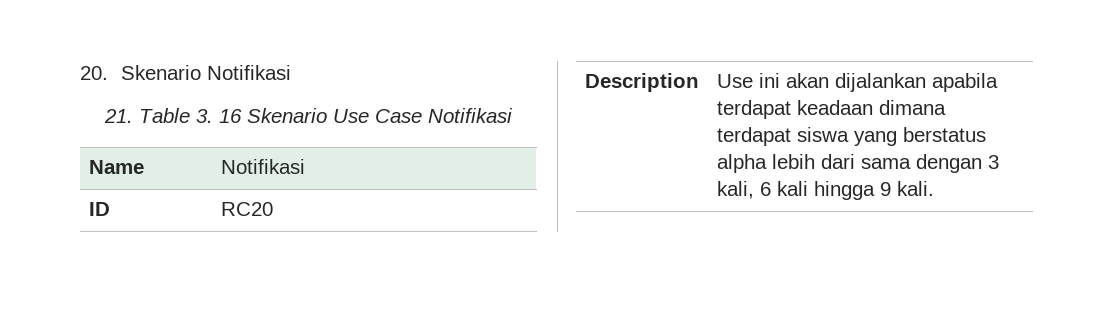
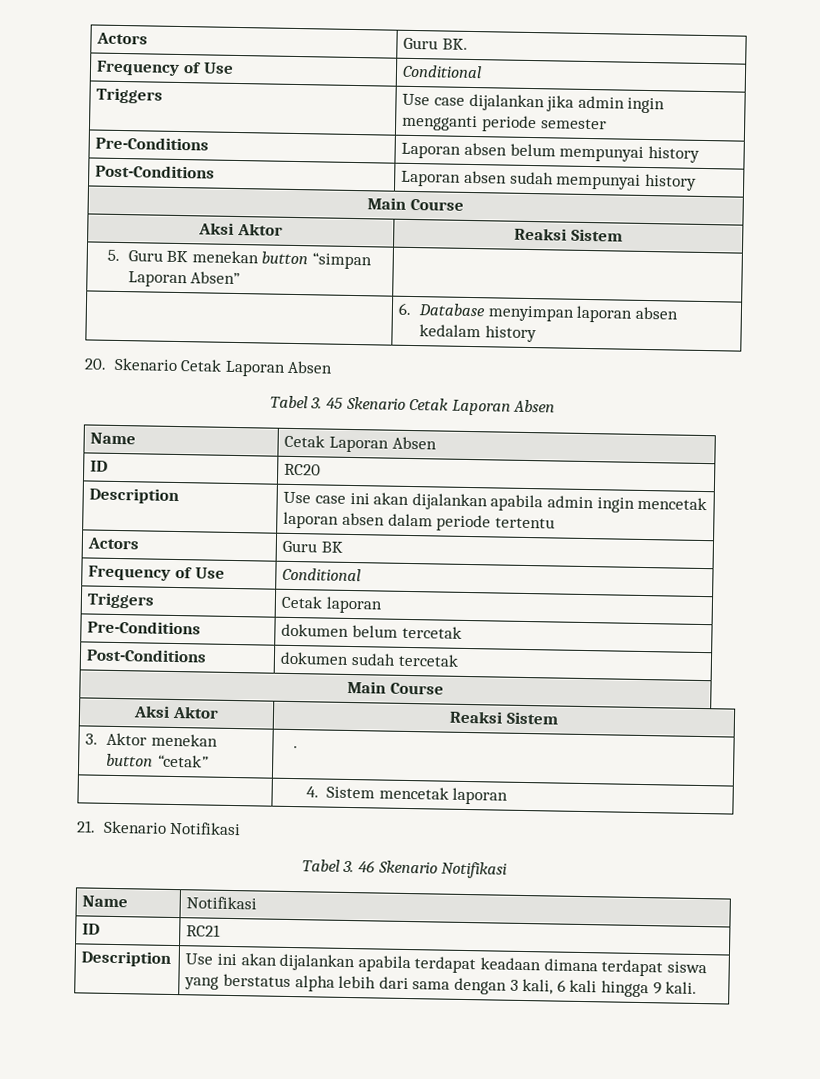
- 20. Skenario Notifikasi
- 21. Table 3. 16 Skenario Use Case Notifikasi
+ Actors | Guru BK.
+ Frequency of Use | Conditional
+ Triggers | Use case dijalankan jika admin ingin mengganti periode semester
+ Pre-Conditions | Laporan absen belum mempunyai history
+ Post-Conditions | Laporan absen sudah mempunyai history
+ Main Course
+ Aksi Aktor | Reaksi Sistem
+ 5. Guru BK menekan button “simpan Laporan Absen” |
+ | 6. Database menyimpan laporan absen kedalam history
+ 20. Skenario Cetak Laporan Absen
+ Tabel 3. 45 Skenario Cetak Laporan Absen
+ Name | Cetak Laporan Absen
+ ID | RC20
+ Description | Use case ini akan dijalankan apabila admin ingin mencetak laporan absen dalam periode tertentu
+ Actors | Guru BK
+ Frequency of Use | Conditional
+ Triggers | Cetak laporan
+ Pre-Conditions | dokumen belum tercetak
+ Post-Conditions | dokumen sudah tercetak
+ Main Course
+ Aksi Aktor | Reaksi Sistem
+ 3. Aktor menekan button “cetak” | .
+ | 4. Sistem mencetak laporan
+ 21. Skenario Notifikasi
+ Tabel 3. 46 Skenario Notifikasi
- ID | RC20
+ ID | RC21

